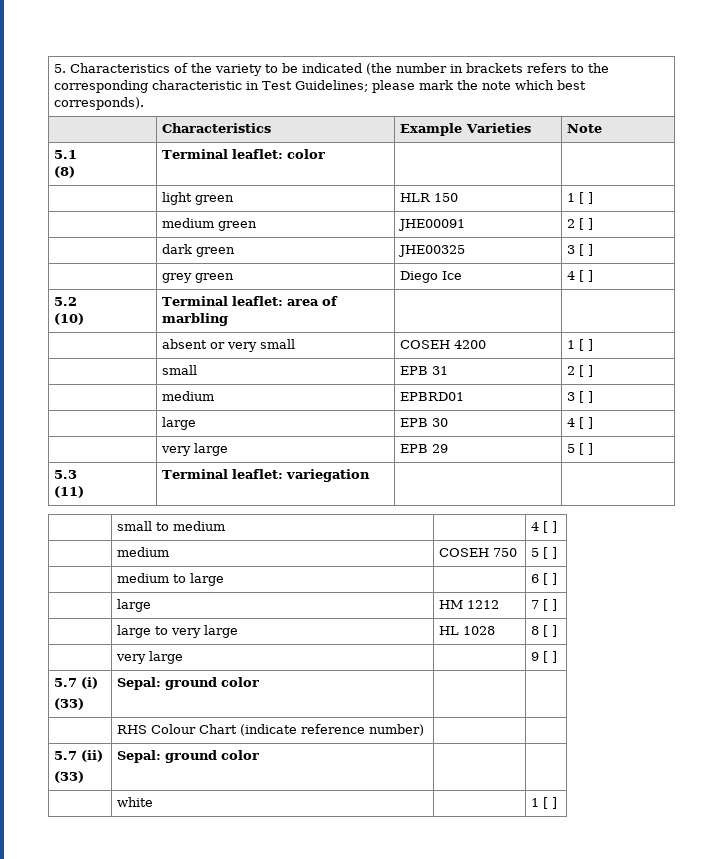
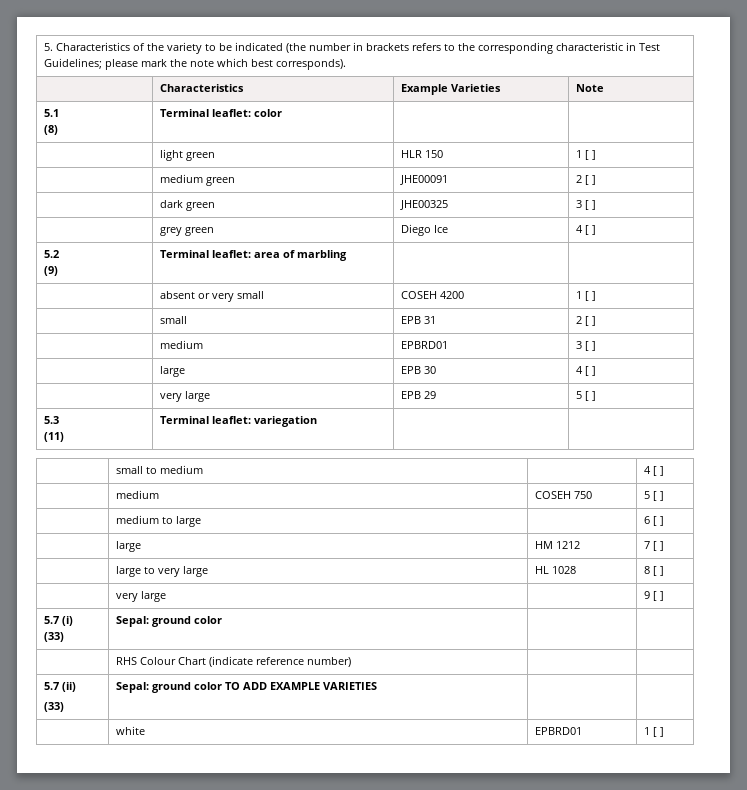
  5.2
- (10) | Terminal leaflet: area of marbling | |
+ (9) | Terminal leaflet: area of marbling | |
  5.7 (ii)
- (33) | Sepal: ground color | |
+ (33) | Sepal: ground color TO ADD EXAMPLE VARIETIES | |
- | white | | 1 [ ]
+ | white | EPBRD01 | 1 [ ]

